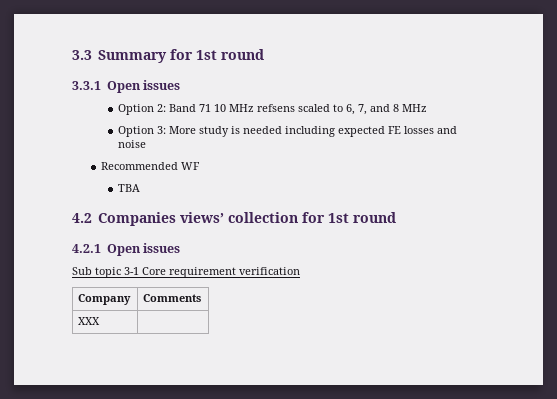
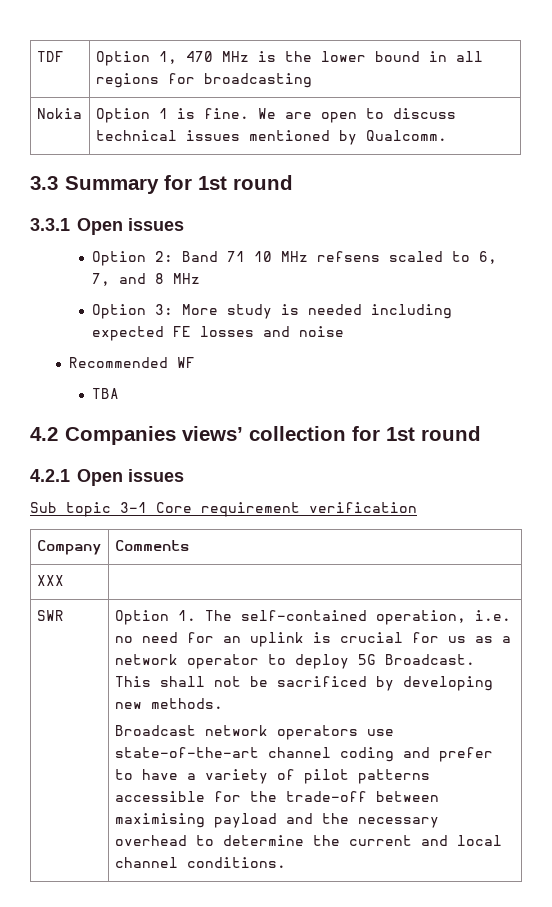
+ TDF | Option 1, 470 MHz is the lower bound in all regions for broadcasting
+ Nokia | Option 1 is fine. We are open to discuss technical issues mentioned by Qualcomm.
+ SWR | Option 1. The self-contained operation, i.e. no need for an uplink is crucial for us as a network operator to deploy 5G Broadcast. This shall not be sacrificed by developing new methods.
+ Broadcast network operators use state-of-the-art channel coding and prefer to have a variety of pilot patterns accessible for the trade-off between maximising payload and the necessary overhead to determine the current and local channel conditions.

